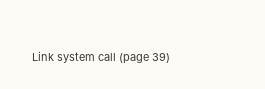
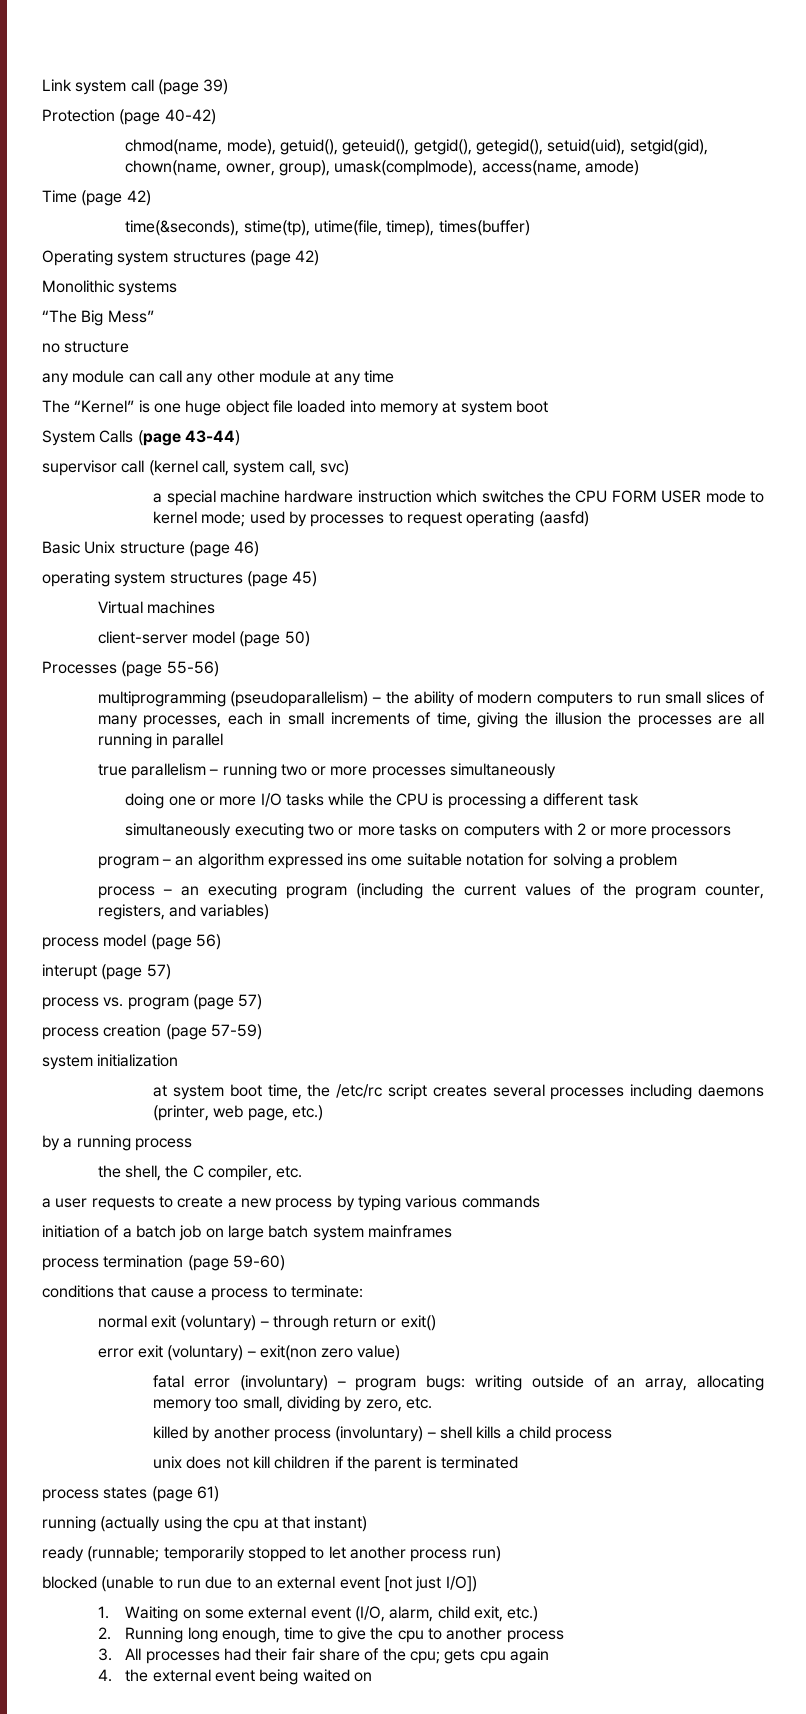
+ Protection (page 40-42)
+ chmod(name, mode), getuid(), geteuid(), getgid(), getegid(), setuid(uid), setgid(gid), chown(name, owner, group), umask(complmode), access(name, amode)
+ Time (page 42)
+ time(&seconds), stime(tp), utime(file, timep), times(buffer)
+ Operating system structures (page 42)
+ Monolithic systems
+ “The Big Mess”
+ no structure
+ any module can call any other module at any time
+ The “Kernel” is one huge object file loaded into memory at system boot
+ System Calls (page 43-44)
+ supervisor call (kernel call, system call, svc)
+ a special machine hardware instruction which switches the CPU FORM USER mode to kernel mode; used by processes to request operating (aasfd)
+ Basic Unix structure (page 46)
+ operating system structures (page 45)
+ Virtual machines
+ client-server model (page 50)
+ Processes (page 55-56)
+ multiprogramming (pseudoparallelism) – the ability of modern computers to run small slices of many processes, each in small increments of time, giving the illusion the processes are all running in parallel
+ true parallelism – running two or more processes simultaneously
+ doing one or more I/O tasks while the CPU is processing a different task
+ simultaneously executing two or more tasks on computers with 2 or more processors
+ program – an algorithm expressed ins ome suitable notation for solving a problem
+ process – an executing program (including the current values of the program counter, registers, and variables)
+ process model (page 56)
+ interupt (page 57)
+ process vs. program (page 57)
+ process creation (page 57-59)
+ system initialization
+ at system boot time, the /etc/rc script creates several processes including daemons (printer, web page, etc.)
+ by a running process
+ the shell, the C compiler, etc.
+ a user requests to create a new process by typing various commands
+ initiation of a batch job on large batch system mainframes
+ process termination (page 59-60)
+ conditions that cause a process to terminate:
+ normal exit (voluntary) – through return or exit()
+ error exit (voluntary) – exit(non zero value)
+ fatal error (involuntary) – program bugs: writing outside of an array, allocating memory too small, dividing by zero, etc.
+ killed by another process (involuntary) – shell kills a child process
+ unix does not kill children if the parent is terminated
+ process states (page 61)
+ running (actually using the cpu at that instant)
+ ready (runnable; temporarily stopped to let another process run)
+ blocked (unable to run due to an external event [not just I/O])
+ 1. Waiting on some external event (I/O, alarm, child exit, etc.)
+ 2. Running long enough, time to give the cpu to another process
+ 3. All processes had their fair share of the cpu; gets cpu again
+ 4. the external event being waited on

